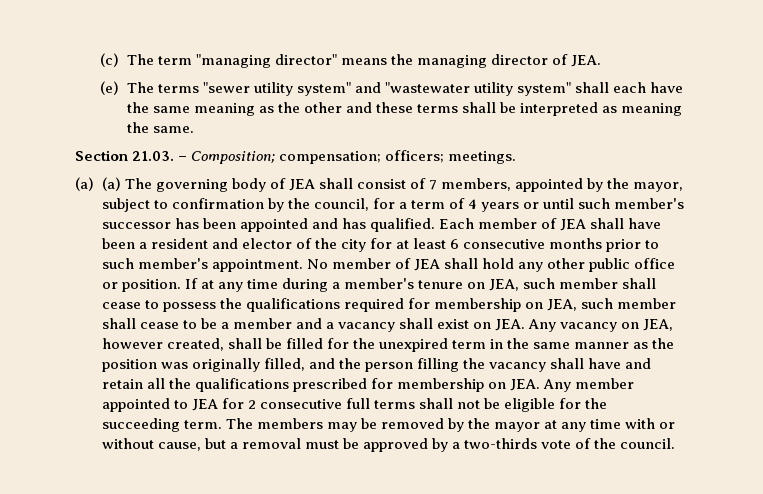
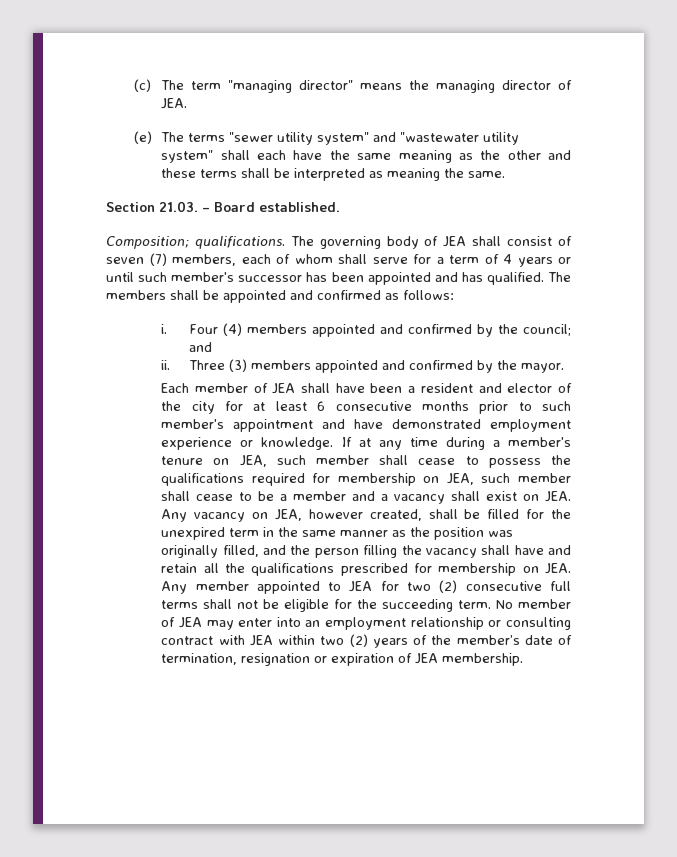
- Section 21.03. – Composition; compensation; officers; meetings.
- (a) (a) The governing body of JEA shall consist of 7 members, appointed by the mayor, subject to confirmation by the council, for a term of 4 years or until such member's successor has been appointed and has qualified. Each member of JEA shall have been a resident and elector of the city for at least 6 consecutive months prior to such member's appointment. No member of JEA shall hold any other public office or position.
+ Section 21.03. – Board established.
+ Composition; qualifications. The governing body of JEA shall consist of seven (7) members, each of whom shall serve for a term of 4 years or until such member's successor has been appointed and has qualified. The members shall be appointed and confirmed as follows:
+ i. Four (4) members appointed and confirmed by the council; and
+ ii. Three (3) members appointed and confirmed by the mayor.
+ Each member of JEA shall have been a resident and elector of the city for at least 6 consecutive months prior to such member's appointment and have demonstrated employment experience or knowledge.
- If at any time during a member's tenure on JEA, such member shall cease to possess the qualifications required for membership on JEA, such member shall cease to be a member and a vacancy shall exist on JEA. Any vacancy on JEA, however created, shall be filled for the unexpired term in the same manner as the position was originally filled, and the person filling the vacancy shall have and retain all the qualifications prescribed for membership on JEA. Any member appointed to JEA for 2 consecutive full terms shall not be eligible for the succeeding term.
+ If at any time during a member's tenure on JEA, such member shall cease to possess the qualifications required for membership on JEA, such member shall cease to be a member and a vacancy shall exist on JEA. Any vacancy on JEA, however created, shall be filled for the unexpired term in the same manner as the position was originally filled, and the person filling the vacancy shall have and retain all the qualifications prescribed for membership on JEA. Any member appointed to JEA for two (2) consecutive full terms shall not be eligible for the succeeding term.
- The members may be removed by the mayor at any time with or without cause, but a removal must be approved by a two-thirds vote of the council.
+ No member of JEA may enter into an employment relationship or consulting contract with JEA within two (2) years of the member’s date of termination, resignation or expiration of JEA membership.

